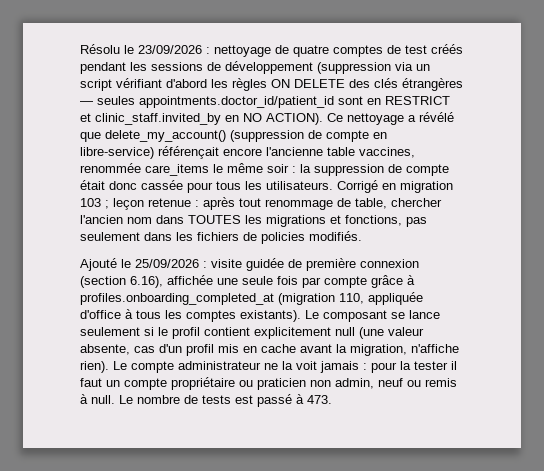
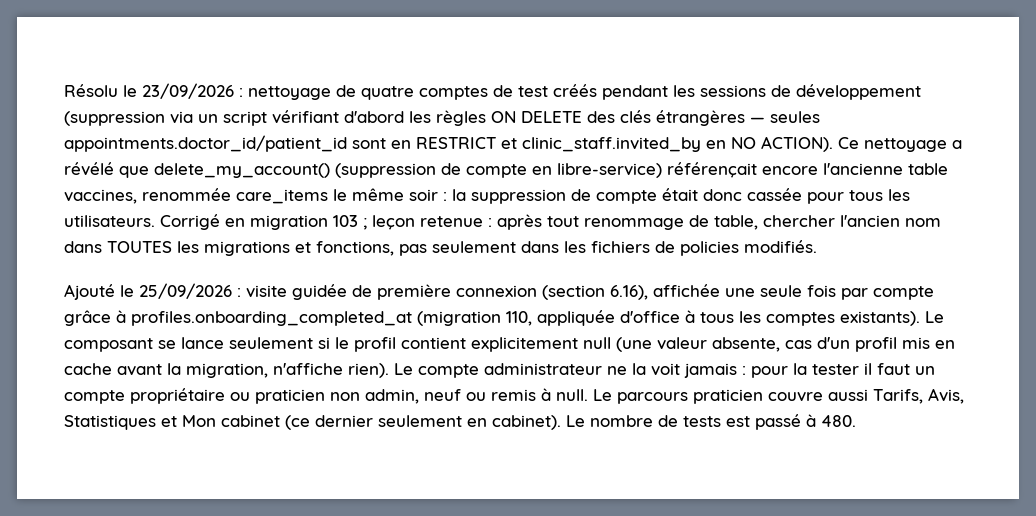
- Le nombre de tests est passé à 473.
+ Le parcours praticien couvre aussi Tarifs, Avis, Statistiques et Mon cabinet (ce dernier seulement en cabinet). Le nombre de tests est passé à 480.

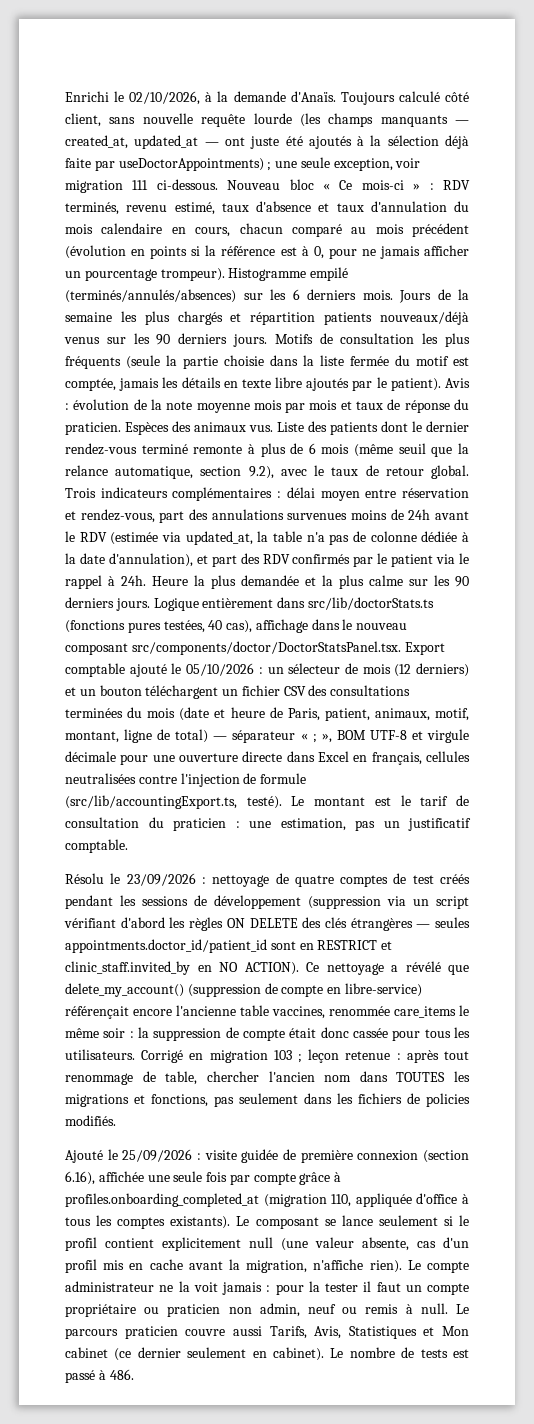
+ Enrichi le 02/10/2026, à la demande d'Anaïs. Toujours calculé côté client, sans nouvelle requête lourde (les champs manquants — created_at, updated_at — ont juste été ajoutés à la sélection déjà faite par useDoctorAppointments) ; une seule exception, voir migration 111 ci-dessous. Nouveau bloc « Ce mois-ci » : RDV terminés, revenu estimé, taux d'absence et taux d'annulation du mois calendaire en cours, chacun comparé au mois précédent (évolution en points si la référence est à 0, pour ne jamais afficher un pourcentage trompeur). Histogramme empilé (terminés/annulés/absences) sur les 6 derniers mois. Jours de la semaine les plus chargés et répartition patients nouveaux/déjà venus sur les 90 derniers jours. Motifs de consultation les plus fréquents (seule la partie choisie dans la liste fermée du motif est comptée, jamais les détails en texte libre ajoutés par le patient). Avis : évolution de la note moyenne mois par mois et taux de réponse du praticien. Espèces des animaux vus. Liste des patients dont le dernier rendez-vous terminé remonte à plus de 6 mois (même seuil que la relance automatique, section 9.2), avec le taux de retour global. Trois indicateurs complémentaires : délai moyen entre réservation et rendez-vous, part des annulations survenues moins de 24h avant le RDV (estimée via updated_at, la table n'a pas de colonne dédiée à la date d'annulation), et part des RDV confirmés par le patient via le rappel à 24h. Heure la plus demandée et la plus calme sur les 90 derniers jours. Logique entièrement dans src/lib/doctorStats.ts (fonctions pures testées, 40 cas), affichage dans le nouveau composant src/components/doctor/DoctorStatsPanel.tsx. Export comptable ajouté le 05/10/2026 : un sélecteur de mois (12 derniers) et un bouton téléchargent un fichier CSV des consultations terminées du mois (date et heure de Paris, patient, animaux, motif, montant, ligne de total) — séparateur « ; », BOM UTF-8 et virgule décimale pour une ouverture directe dans Excel en français, cellules neutralisées contre l'injection de formule (src/lib/accountingExport.ts, testé). Le montant est le tarif de consultation du praticien : une estimation, pas un justificatif comptable.
- Le nombre de tests est passé à 480.
+ Le nombre de tests est passé à 486.

